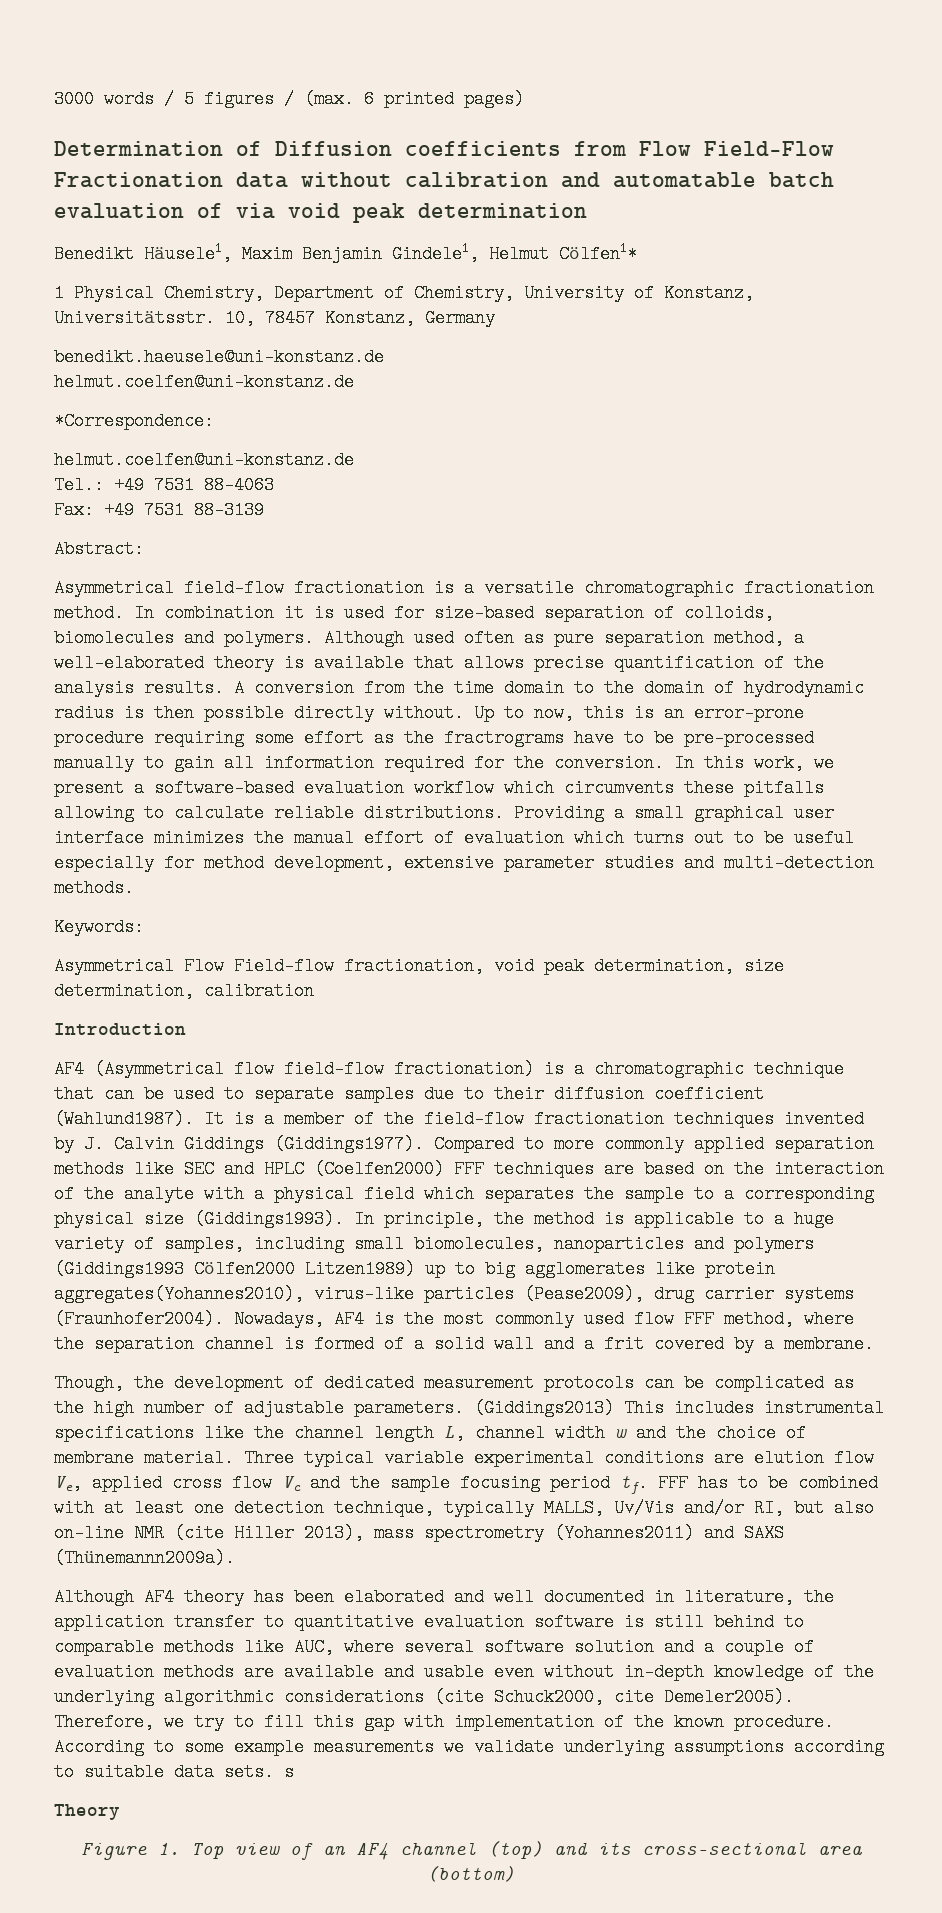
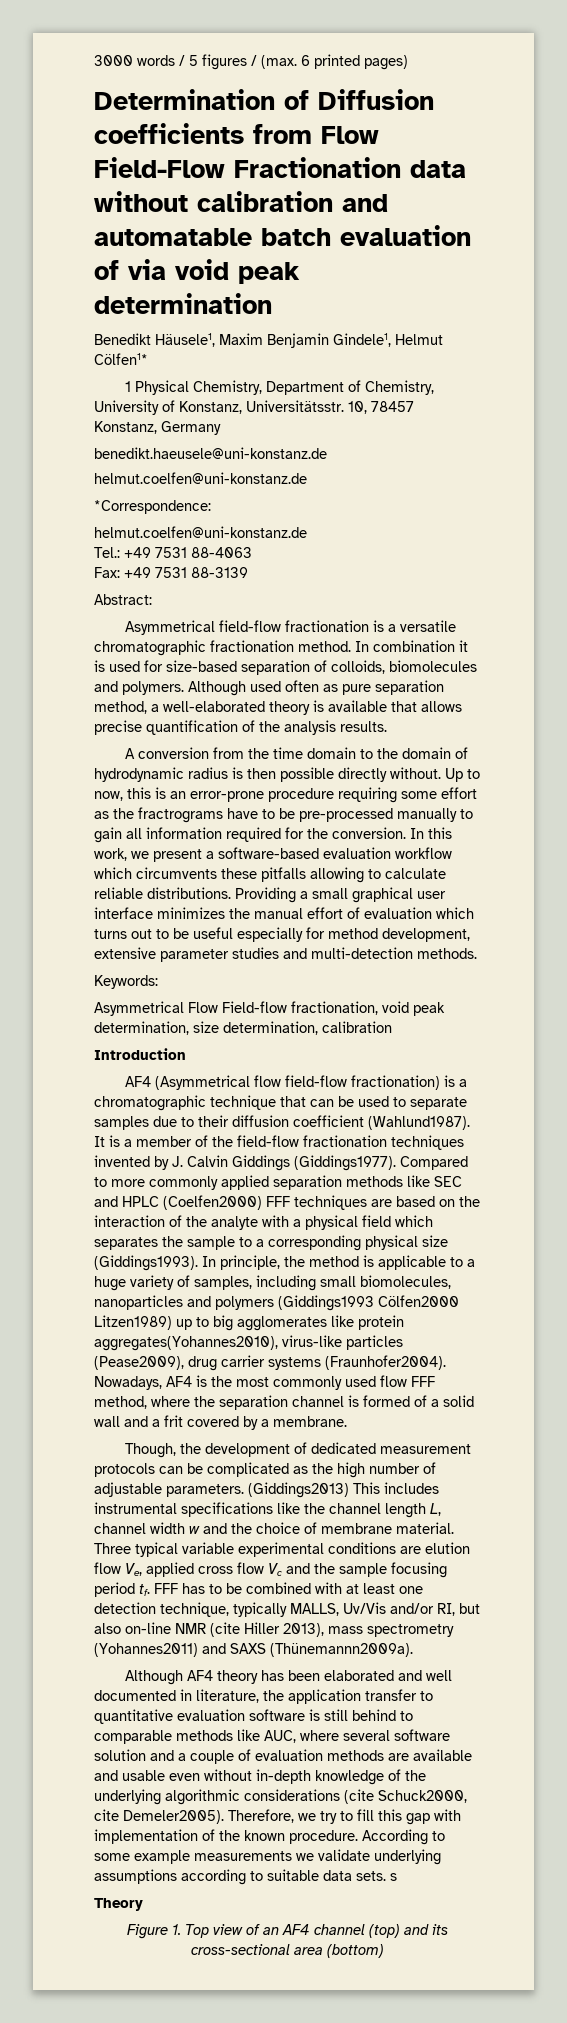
- Although used often as pure separation method, a well-elaborated theory is available that allows precise quantification of the analysis results. A conversion from the time domain to the domain of hydrodynamic radius is then possible directly without.
+ Although used often as pure separation method, a well-elaborated theory is available that allows precise quantification of the analysis results.
+ A conversion from the time domain to the domain of hydrodynamic radius is then possible directly without.

